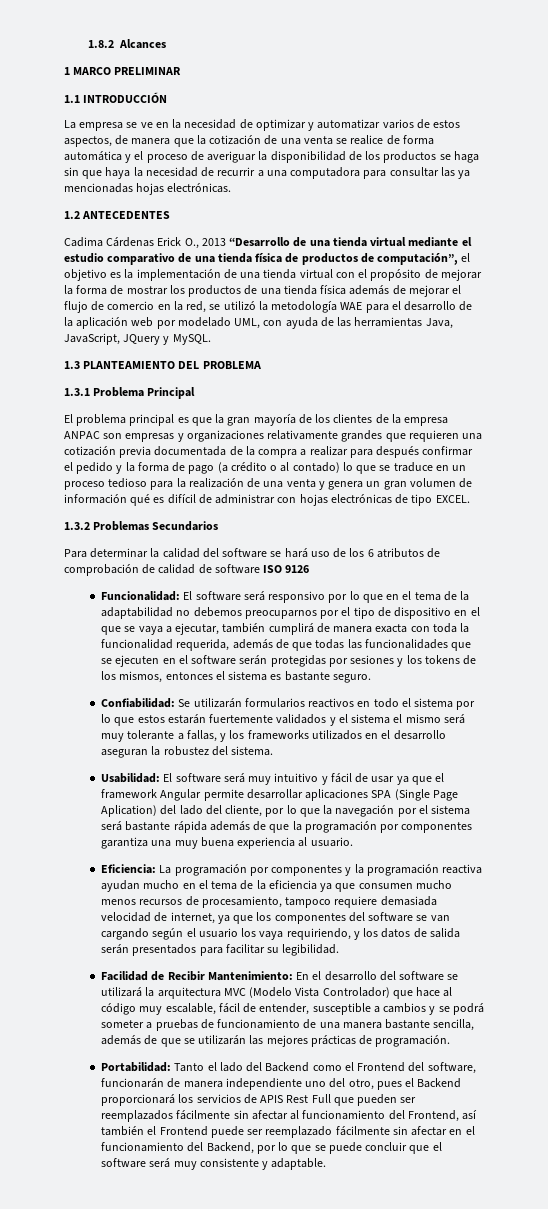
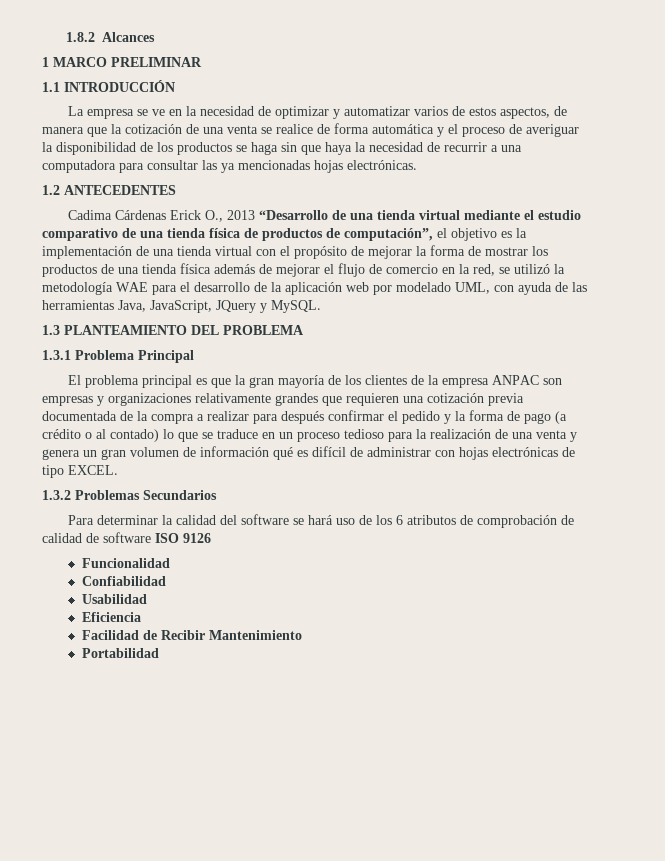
- Funcionalidad: El software será responsivo por lo que en el tema de la adaptabilidad no debemos preocuparnos por el tipo de dispositivo en el que se vaya a ejecutar, también cumplirá de manera exacta con toda la funcionalidad requerida, además de que todas las funcionalidades que se ejecuten en el software serán protegidas por sesiones y los tokens de los mismos, entonces el sistema es bastante seguro.
- Confiabilidad: Se utilizarán formularios reactivos en todo el sistema por lo que estos estarán fuertemente validados y el sistema el mismo será muy tolerante a fallas, y los frameworks utilizados en el desarrollo aseguran la robustez del sistema.
- Usabilidad: El software será muy intuitivo y fácil de usar ya que el framework Angular permite desarrollar aplicaciones SPA (Single Page Aplication) del lado del cliente, por lo que la navegación por el sistema será bastante rápida además de que la programación por componentes garantiza una muy buena experiencia al usuario.
- Eficiencia: La programación por componentes y la programación reactiva ayudan mucho en el tema de la eficiencia ya que consumen mucho menos recursos de procesamiento, tampoco requiere demasiada velocidad de internet, ya que los componentes del software se van cargando según el usuario los vaya requiriendo, y los datos de salida serán presentados para facilitar su legibilidad.
- Facilidad de Recibir Mantenimiento: En el desarrollo del software se utilizará la arquitectura MVC (Modelo Vista Controlador) que hace al código muy escalable, fácil de entender, susceptible a cambios y se podrá someter a pruebas de funcionamiento de una manera bastante sencilla, además de que se utilizarán las mejores prácticas de programación.
- Portabilidad: Tanto el lado del Backend como el Frontend del software, funcionarán de manera independiente uno del otro, pues el Backend proporcionará los servicios de APIS Rest Full que pueden ser reemplazados fácilmente sin afectar al funcionamiento del Frontend, así también el Frontend puede ser reemplazado fácilmente sin afectar en el funcionamiento del Backend, por lo que se puede concluir que el software será muy consistente y adaptable.
+ Funcionalidad
+ Confiabilidad
+ Usabilidad
+ Eficiencia
+ Facilidad de Recibir Mantenimiento
+ Portabilidad

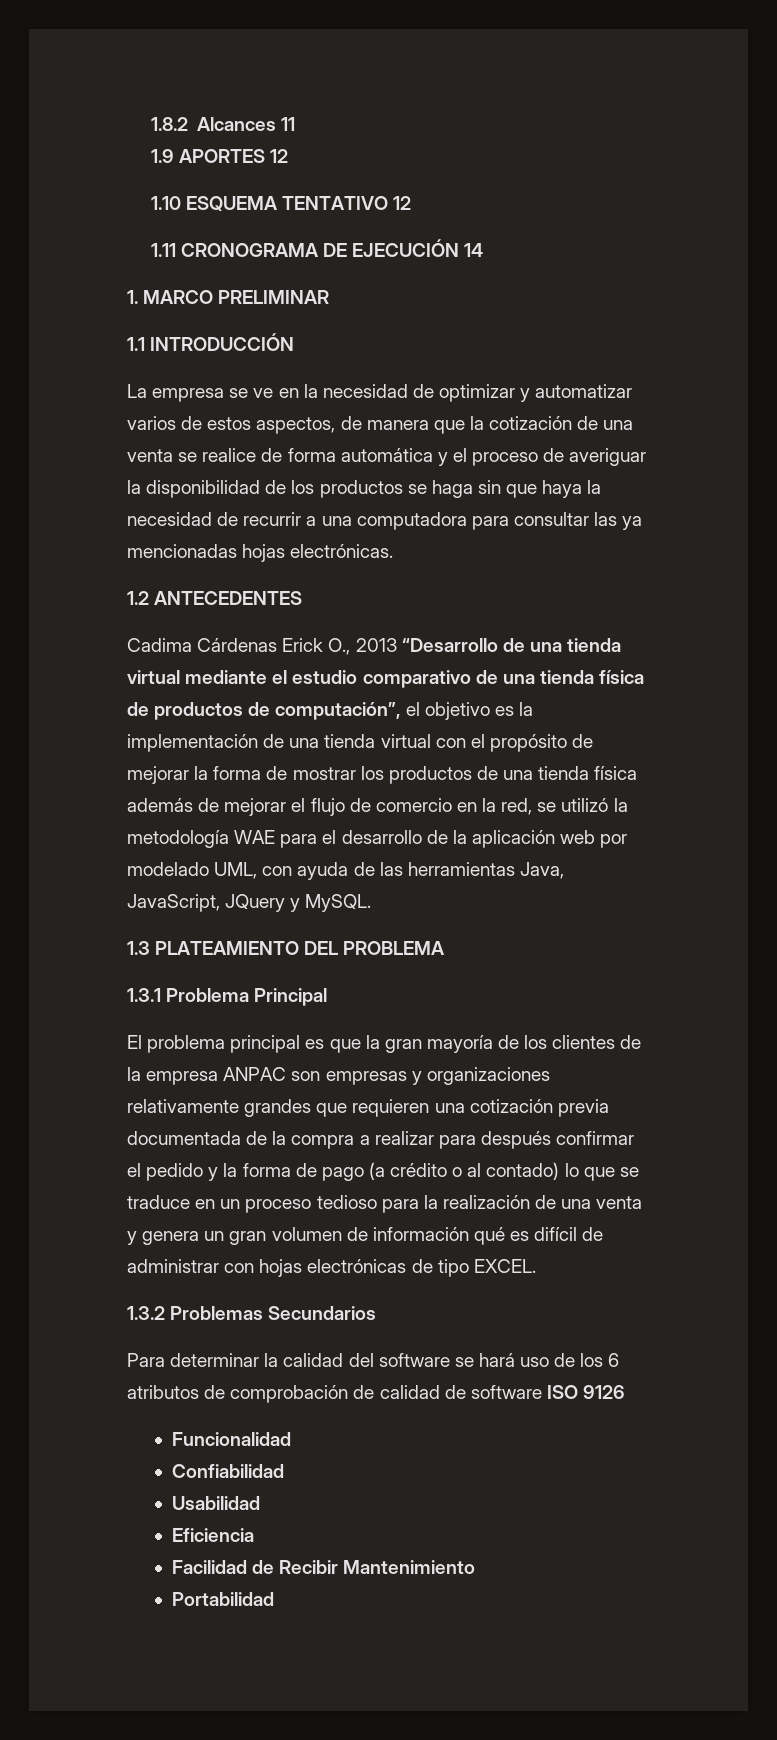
- 1.8.2 Alcances
- 1 MARCO PRELIMINAR
+ 1.8.2 Alcances 11
+ 1.9 APORTES 12
+ 1.10 ESQUEMA TENTATIVO 12
+ 1.11 CRONOGRAMA DE EJECUCIÓN 14
+ 1. MARCO PRELIMINAR
- 1.3 PLANTEAMIENTO DEL PROBLEMA
+ 1.3 PLATEAMIENTO DEL PROBLEMA

